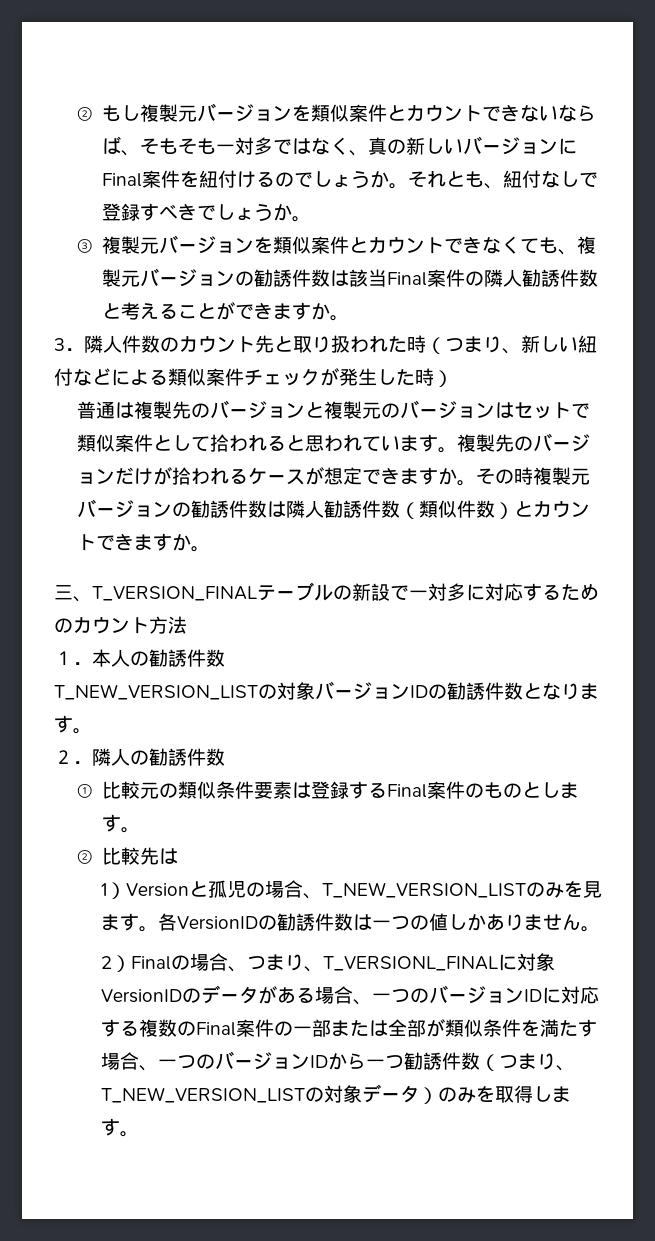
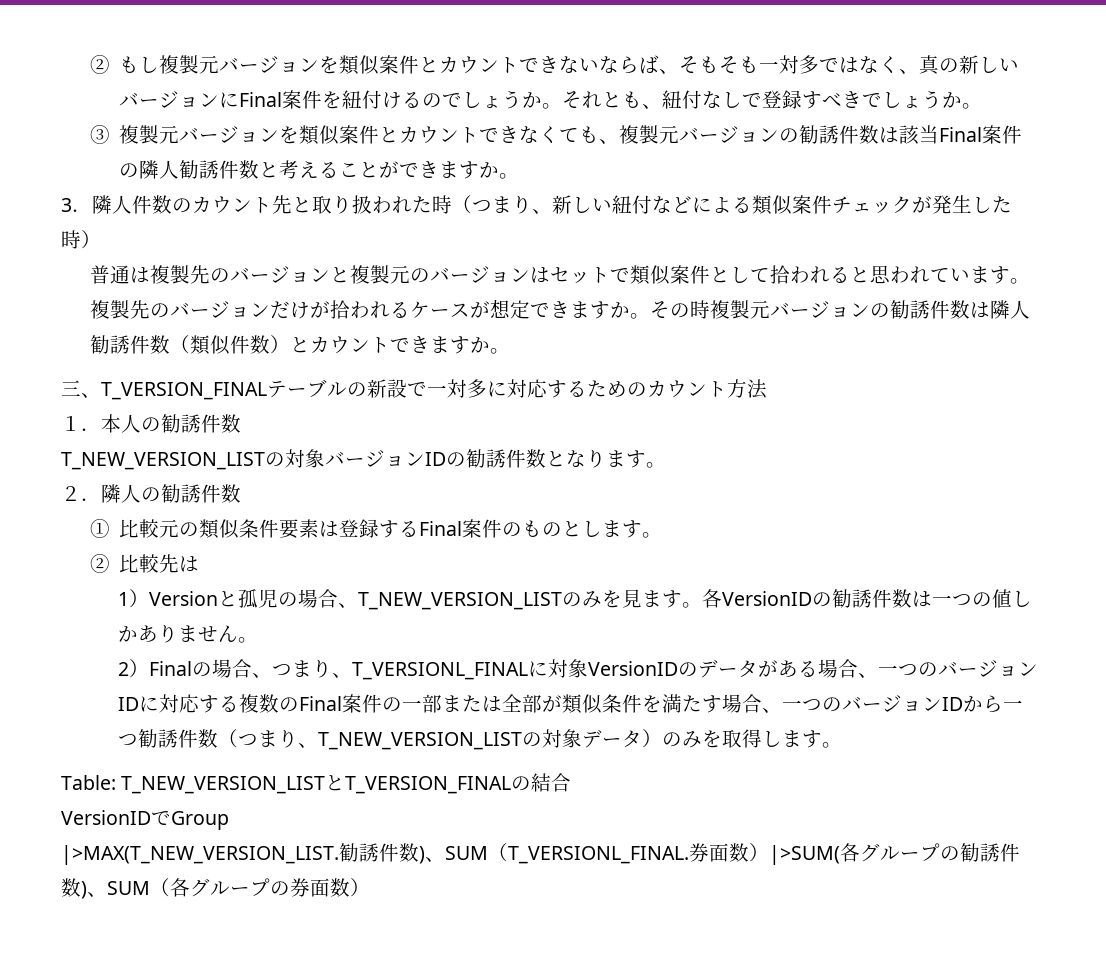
+ Table: T_NEW_VERSION_LISTとT_VERSION_FINALの結合
+ VersionIDでGroup
+ |>MAX(T_NEW_VERSION_LIST.勧誘件数)、SUM（T_VERSIONL_FINAL.券面数）|>SUM(各グループの勧誘件数)、SUM（各グループの券面数）

